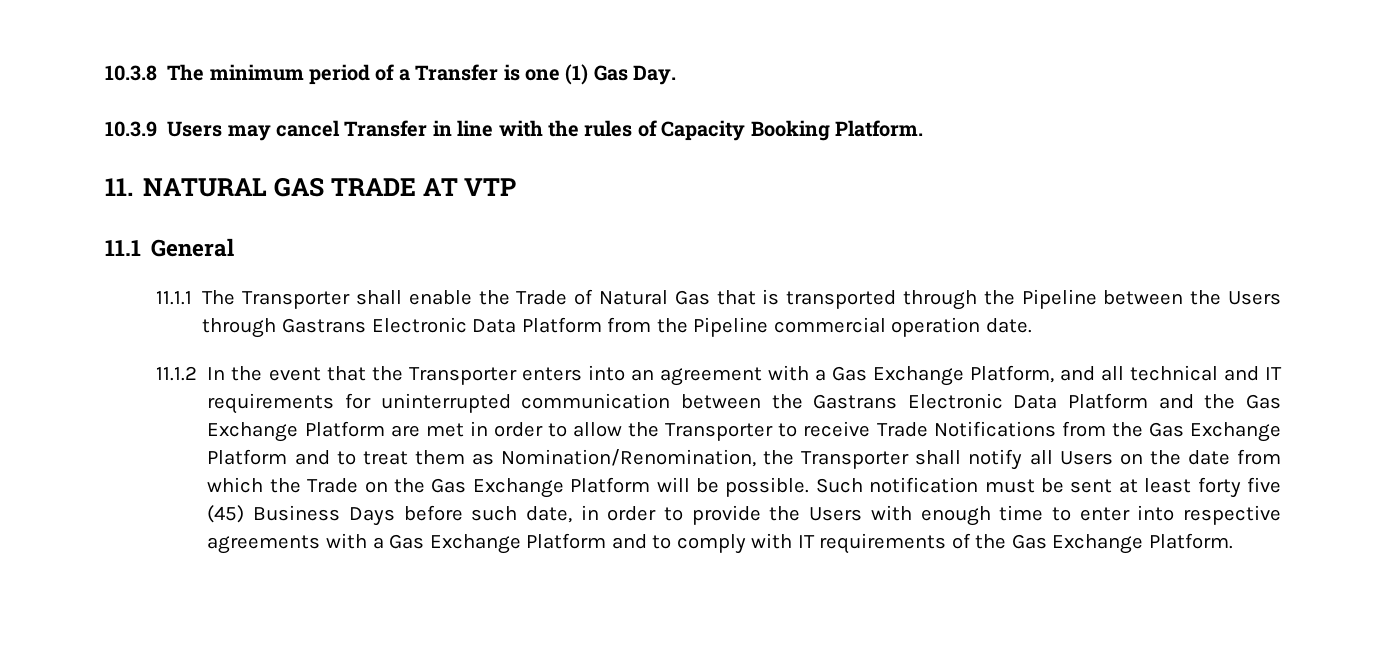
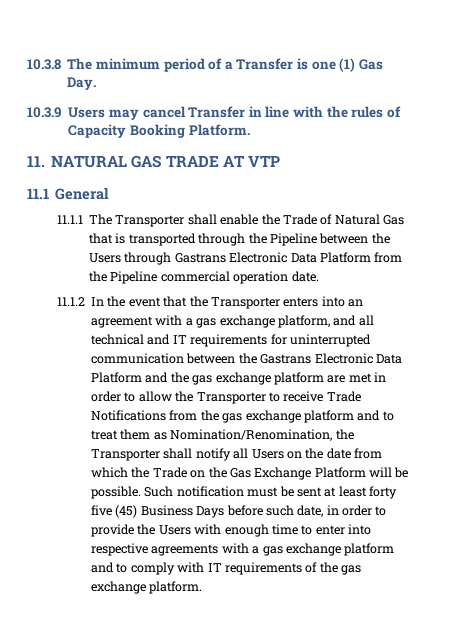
- 11.1.2 In the event that the Transporter enters into an agreement with a Gas Exchange Platform, and all technical and IT requirements for uninterrupted communication between the Gastrans Electronic Data Platform and the Gas Exchange Platform are met in order to allow the Transporter to receive Trade Notifications from the Gas Exchange Platform and to treat them as Nomination/Renomination, the Transporter shall notify all Users on the date from which the Trade on the Gas Exchange Platform will be possible.
+ 11.1.2 In the event that the Transporter enters into an agreement with a gas exchange platform, and all technical and IT requirements for uninterrupted communication between the Gastrans Electronic Data Platform and the gas exchange platform are met in order to allow the Transporter to receive Trade Notifications from the gas exchange platform and to treat them as Nomination/Renomination, the Transporter shall notify all Users on the date from which the Trade on the Gas Exchange Platform will be possible.
- Such notification must be sent at least forty five (45) Business Days before such date, in order to provide the Users with enough time to enter into respective agreements with a Gas Exchange Platform and to comply with IT requirements of the Gas Exchange Platform.
+ Such notification must be sent at least forty five (45) Business Days before such date, in order to provide the Users with enough time to enter into respective agreements with a gas exchange platform and to comply with IT requirements of the gas exchange platform.

